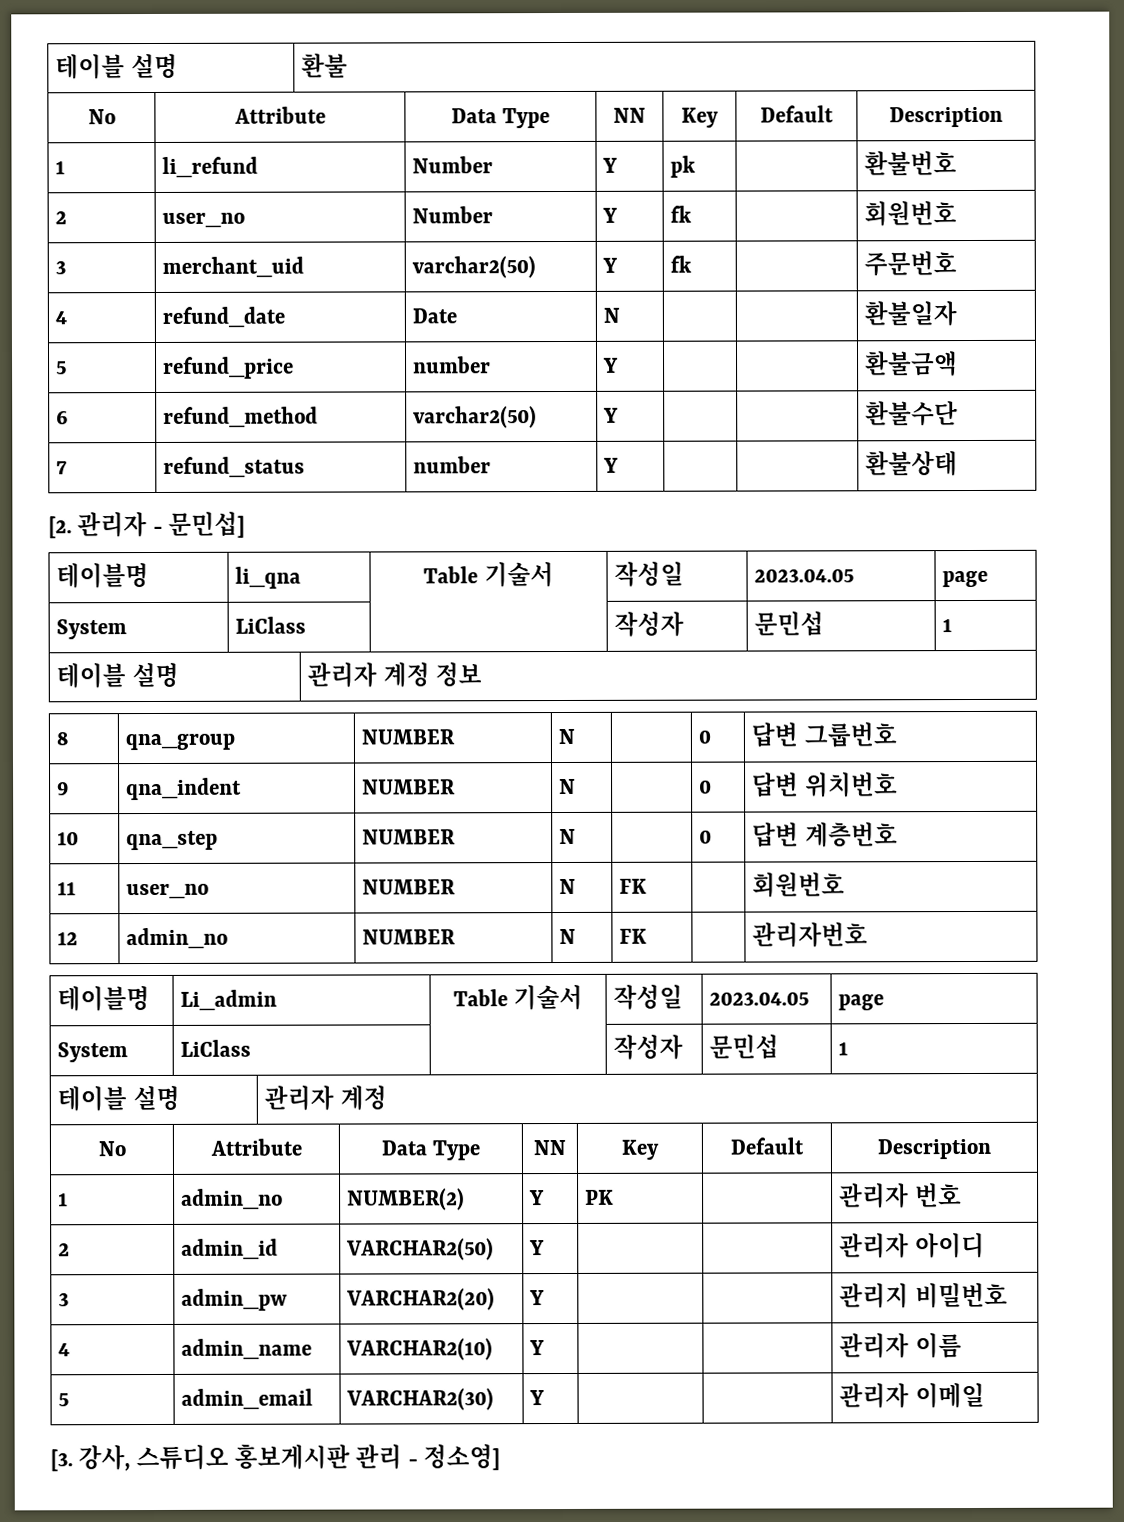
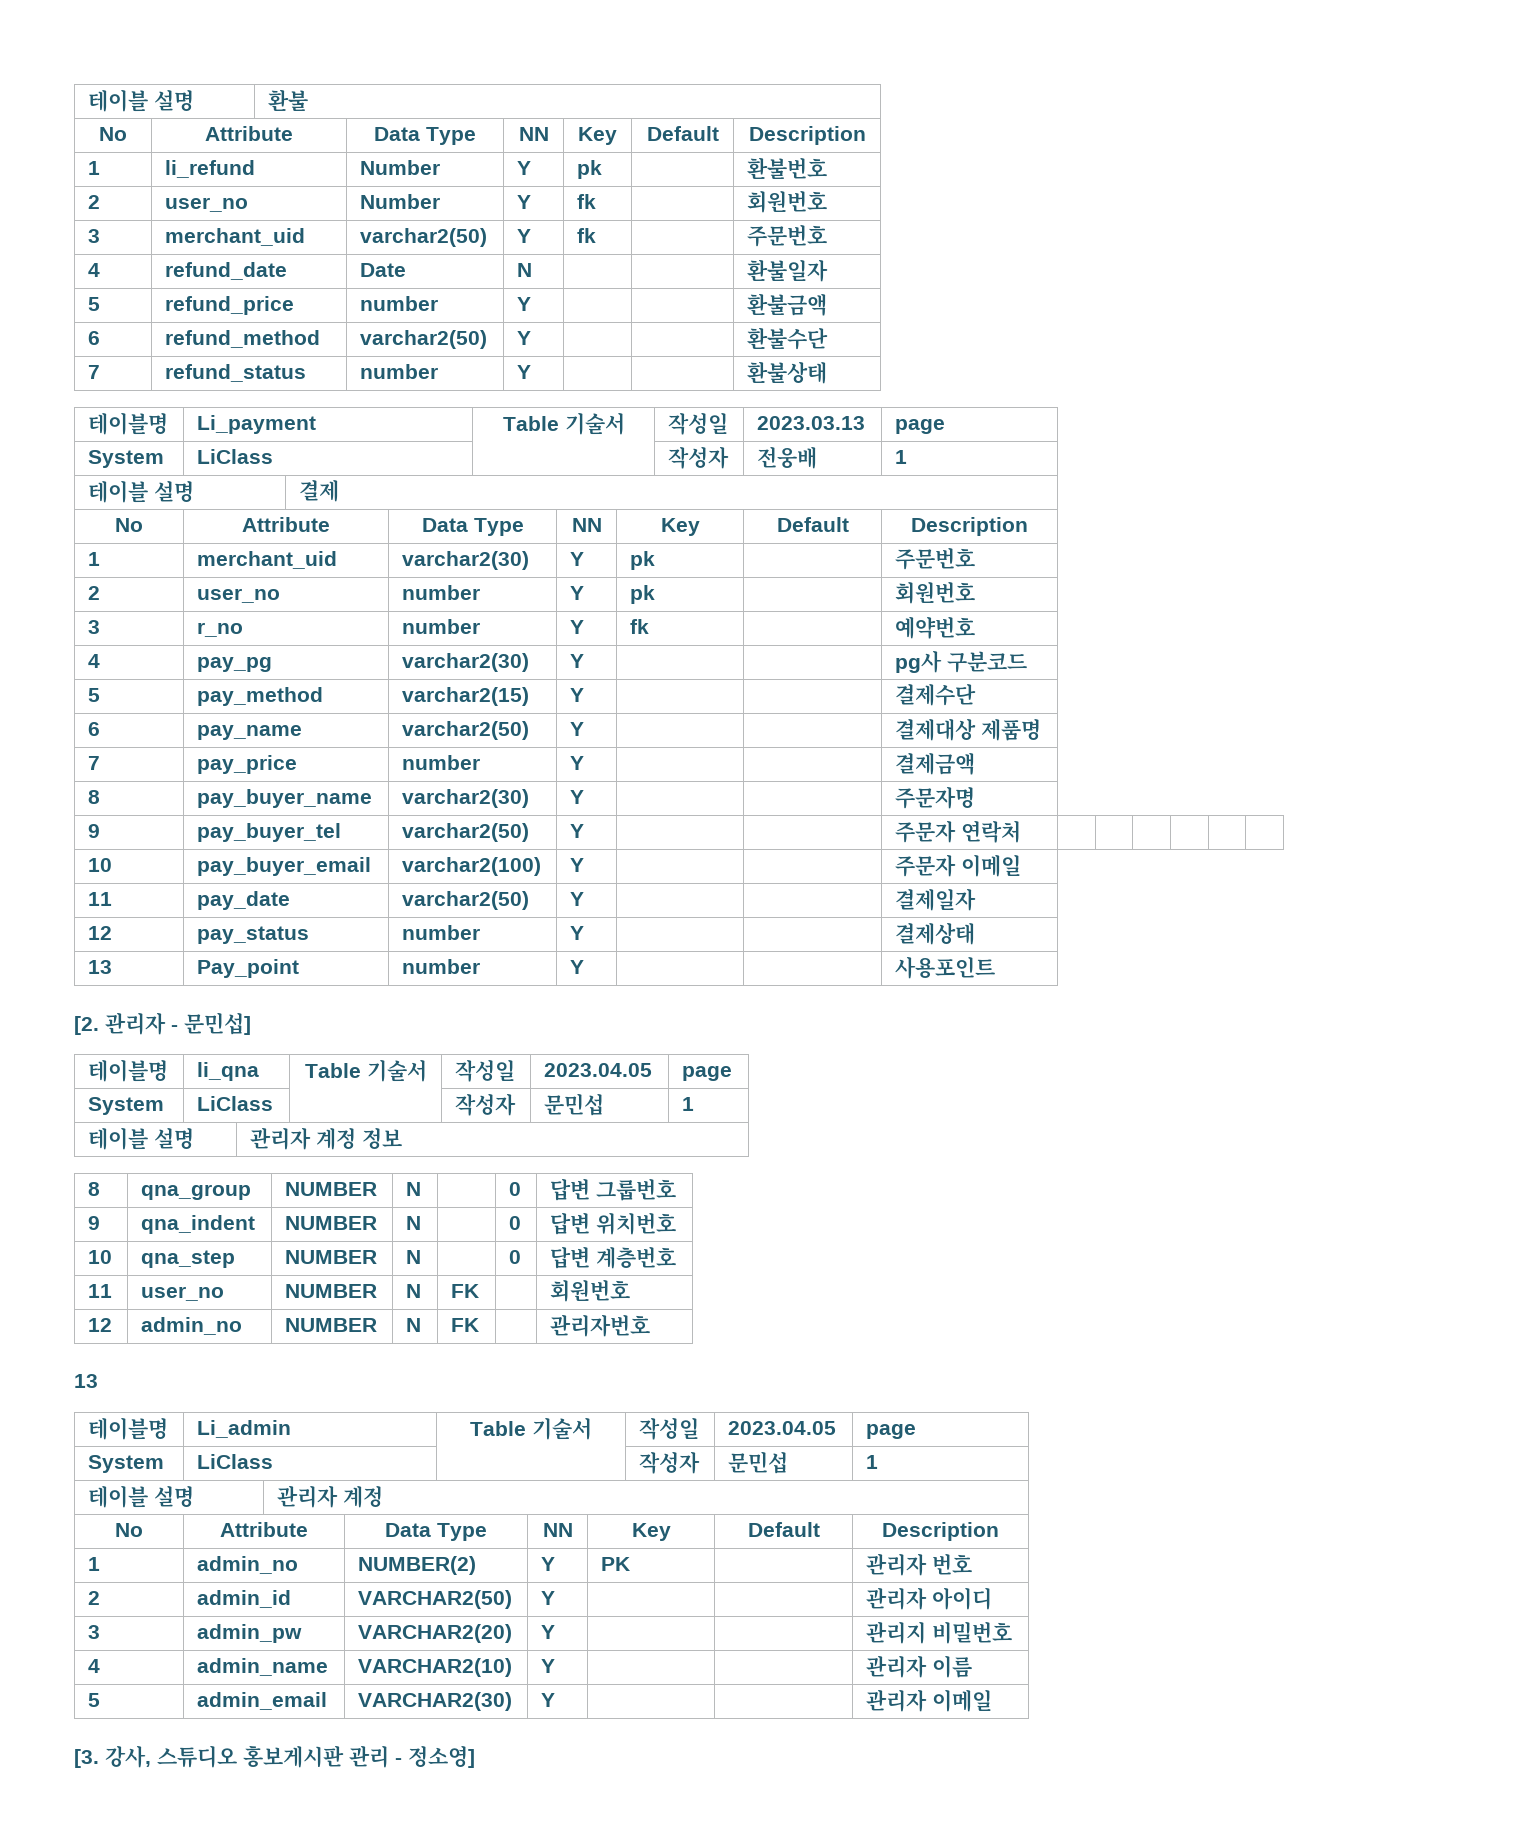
+ 테이블명 | Li_payment | Table 기술서 | 작성일 | 2023.03.13 | page
+ System | LiClass | | 작성자 | 전웅배 | 1
+ 테이블 설명 | 결제
+ No | Attribute | Data Type | NN | Key | Default | Description
+ 1 | merchant_uid | varchar2(30) | Y | pk | | 주문번호
+ 2 | user_no | number | Y | pk | | 회원번호
+ 3 | r_no | number | Y | fk | | 예약번호
+ 4 | pay_pg | varchar2(30) | Y | | | pg사 구분코드
+ 5 | pay_method | varchar2(15) | Y | | | 결제수단
+ 6 | pay_name | varchar2(50) | Y | | | 결제대상 제품명
+ 7 | pay_price | number | Y | | | 결제금액
+ 8 | pay_buyer_name | varchar2(30) | Y | | | 주문자명
+ 9 | pay_buyer_tel | varchar2(50) | Y | | | 주문자 연락처 | | | | | |
+ 10 | pay_buyer_email | varchar2(100) | Y | | | 주문자 이메일
+ 11 | pay_date | varchar2(50) | Y | | | 결제일자
+ 12 | pay_status | number | Y | | | 결제상태
+ 13 | Pay_point | number | Y | | | 사용포인트
  12 | admin_no | NUMBER | N | FK | | 관리자번호
+ 13

